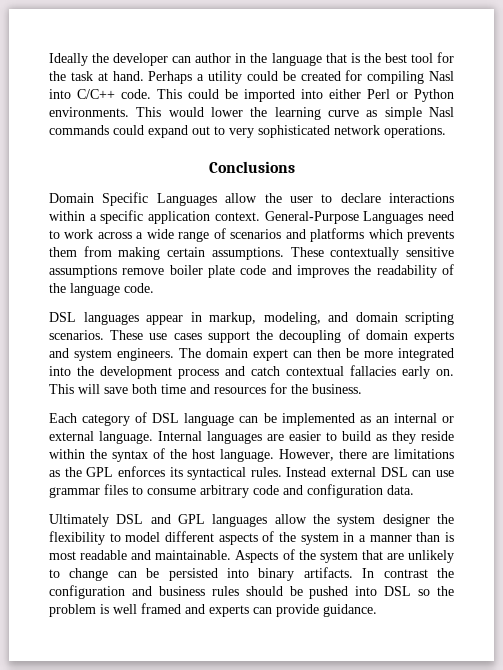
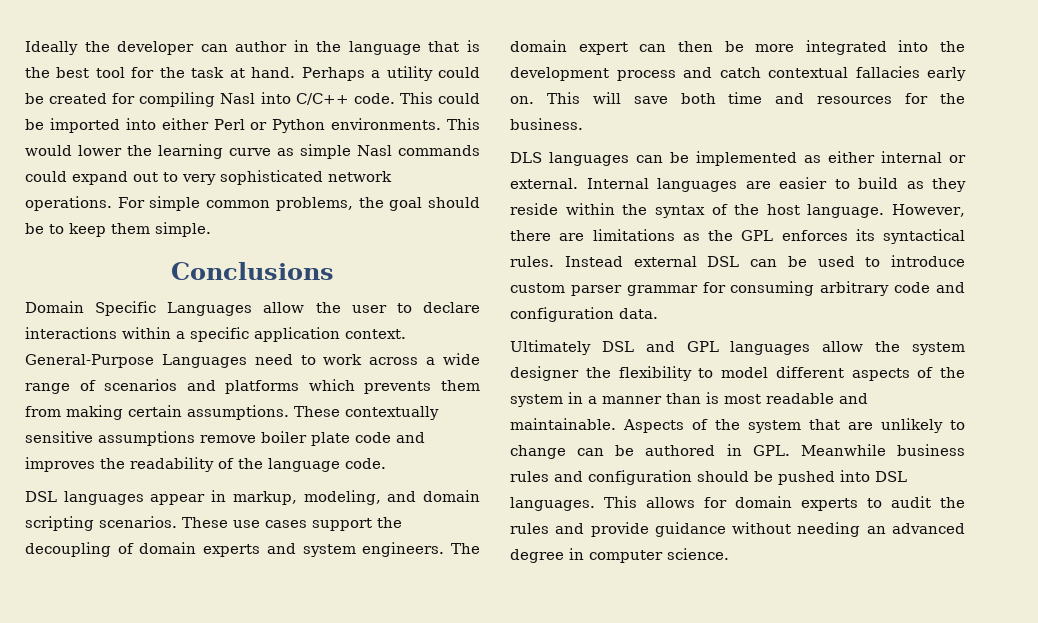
+ For simple common problems, the goal should be to keep them simple.
- Each category of DSL language can be implemented as an internal or external language.
+ DLS languages can be implemented as either internal or external.
- Instead external DSL can use grammar files to consume arbitrary code and configuration data.
+ Instead external DSL can be used to introduce custom parser grammar for consuming arbitrary code and configuration data.
- Aspects of the system that are unlikely to change can be persisted into binary artifacts. In contrast the configuration and business rules should be pushed into DSL so the problem is well framed and experts can provide guidance.
+ Aspects of the system that are unlikely to change can be authored in GPL. Meanwhile business rules and configuration should be pushed into DSL languages. This allows for domain experts to audit the rules and provide guidance without needing an advanced degree in computer science.

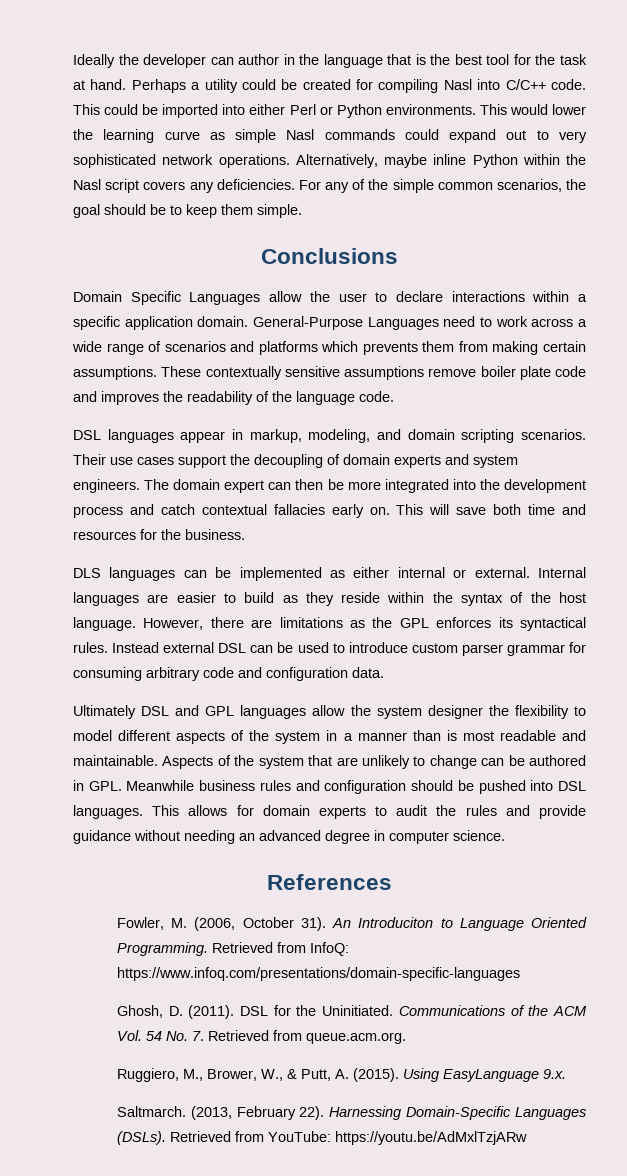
- For simple common problems, the goal should be to keep them simple.
+ Alternatively, maybe inline Python within the Nasl script covers any deficiencies. For any of the simple common scenarios, the goal should be to keep them simple.
- Domain Specific Languages allow the user to declare interactions within a specific application context.
+ Domain Specific Languages allow the user to declare interactions within a specific application domain.
- These use cases support the decoupling of domain experts and system engineers.
+ Their use cases support the decoupling of domain experts and system engineers.
+ References
+ Fowler, M. (2006, October 31). An Introduciton to Language Oriented Programming. Retrieved from InfoQ: https://www.infoq.com/presentations/domain-specific-languages
+ Ghosh, D. (2011). DSL for the Uninitiated. Communications of the ACM Vol. 54 No. 7. Retrieved from queue.acm.org.
+ Ruggiero, M., Brower, W., & Putt, A. (2015). Using EasyLanguage 9.x.
+ Saltmarch. (2013, February 22). Harnessing Domain-Specific Languages (DSLs). Retrieved from YouTube: https://youtu.be/AdMxlTzjARw

